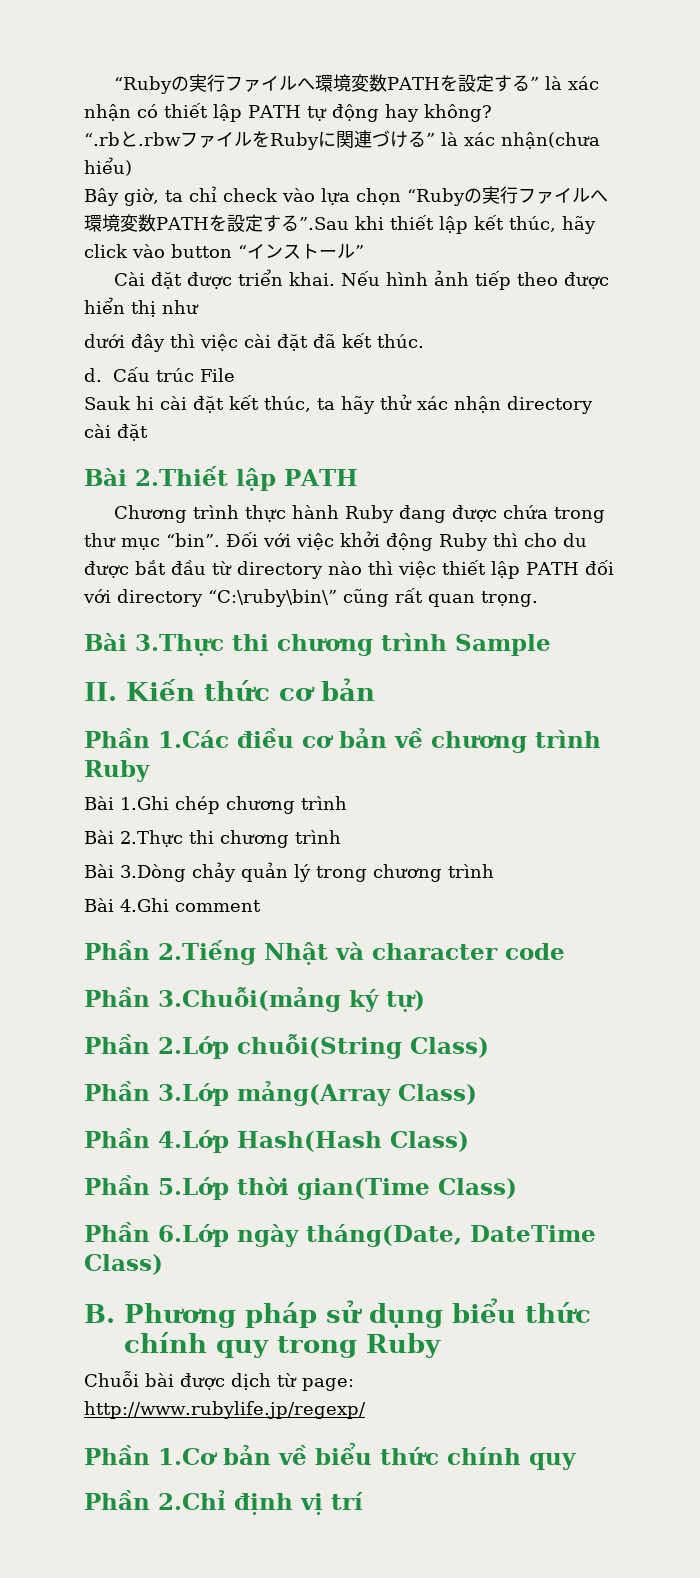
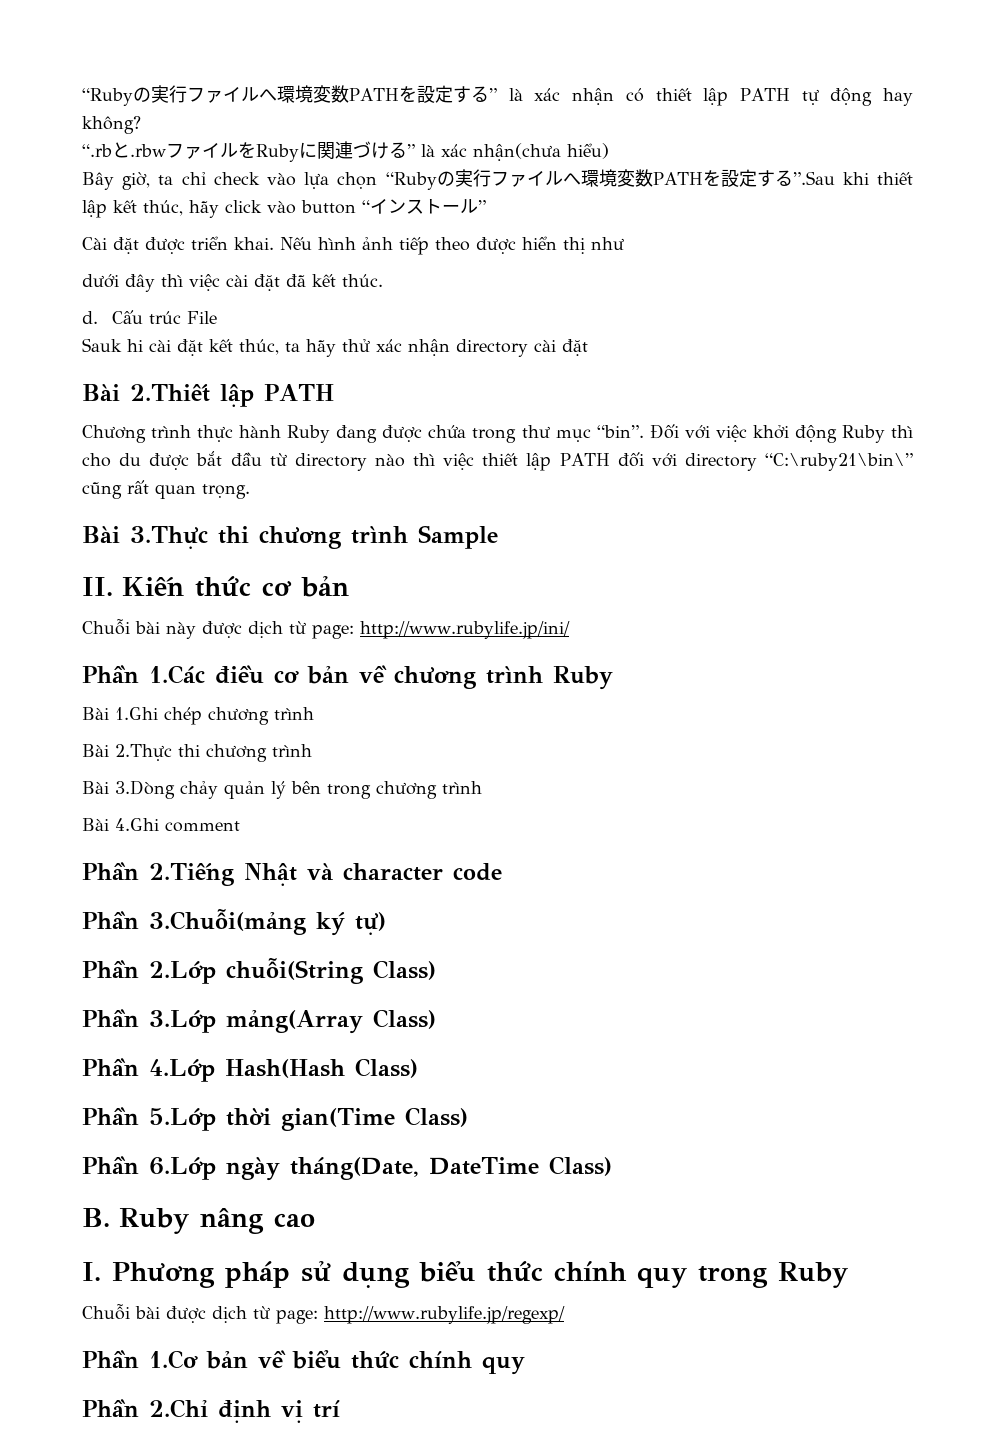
- Đối với việc khởi động Ruby thì cho du được bắt đầu từ directory nào thì việc thiết lập PATH đối với directory “C:\ruby\bin\” cũng rất quan trọng.
+ Đối với việc khởi động Ruby thì cho du được bắt đầu từ directory nào thì việc thiết lập PATH đối với directory “C:\ruby21\bin\” cũng rất quan trọng.
+ Chuỗi bài này được dịch từ page: http://www.rubylife.jp/ini/
- Bài 3.Dòng chảy quản lý trong chương trình
+ Bài 3.Dòng chảy quản lý bên trong chương trình
- B. Phương pháp sử dụng biểu thức chính quy trong Ruby
+ B. Ruby nâng cao
+ I. Phương pháp sử dụng biểu thức chính quy trong Ruby

